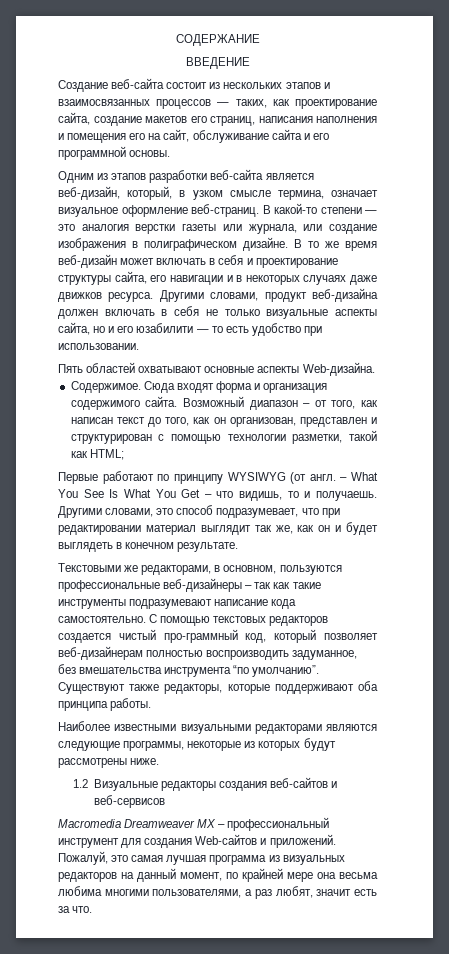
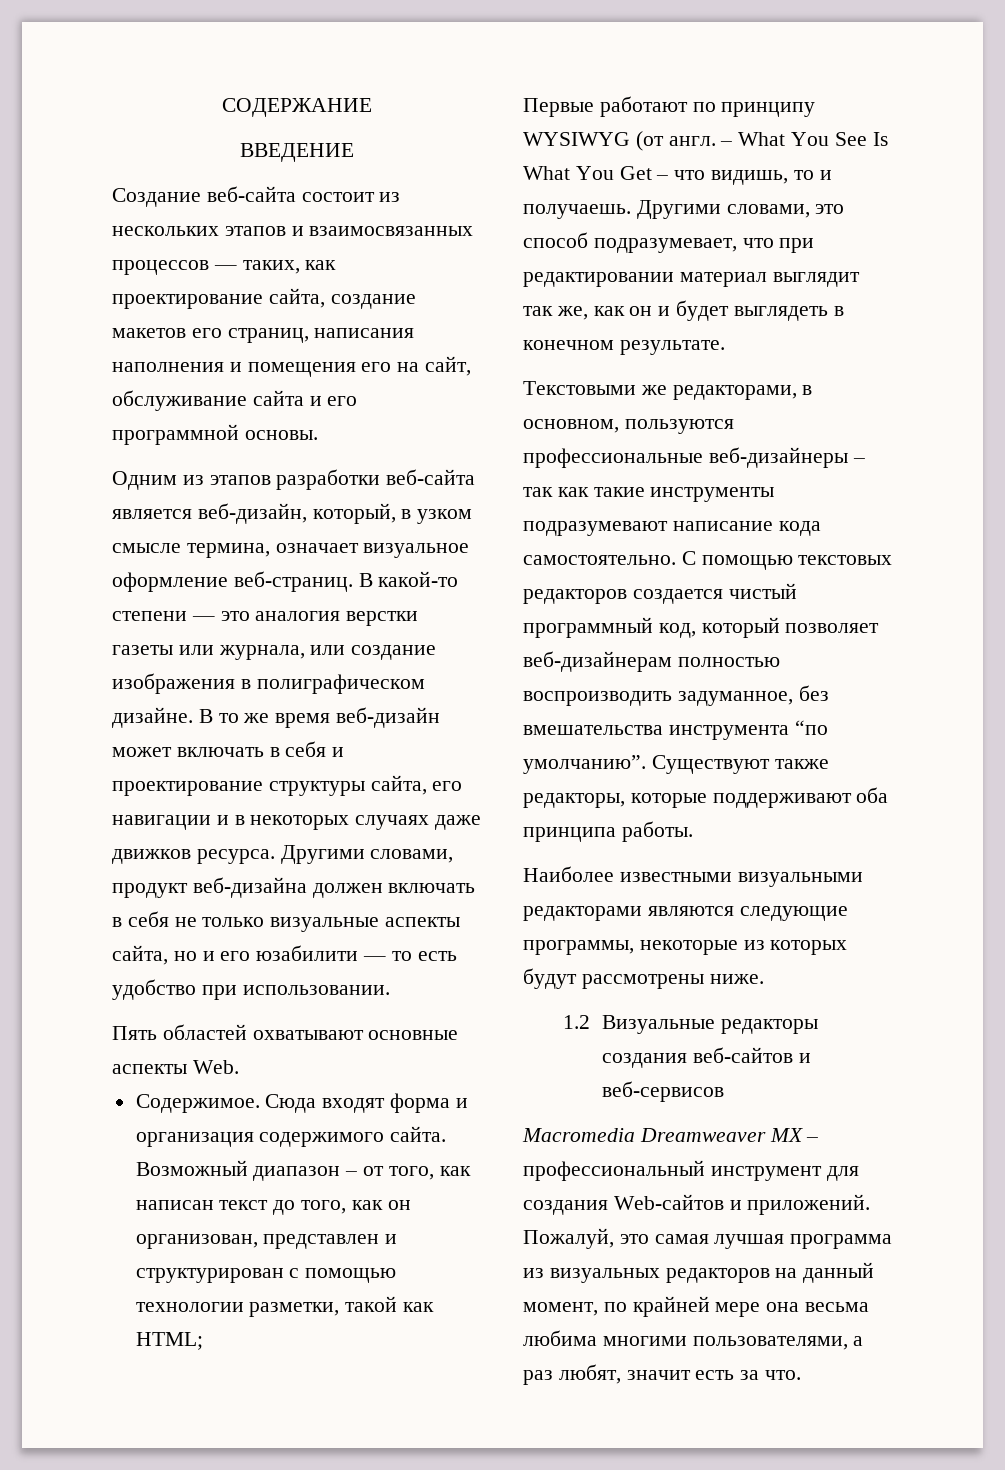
- Пять областей охватывают основные аспекты Web-дизайна.
+ Пять областей охватывают основные аспекты Web.
- С помощью текстовых редакторов создается чистый про-граммный код, который позволяет веб-дизайнерам полностью воспроизводить задуманное, без вмешательства инструмента “по умолчанию”.
+ С помощью текстовых редакторов создается чистый программный код, который позволяет веб-дизайнерам полностью воспроизводить задуманное, без вмешательства инструмента “по умолчанию”.

